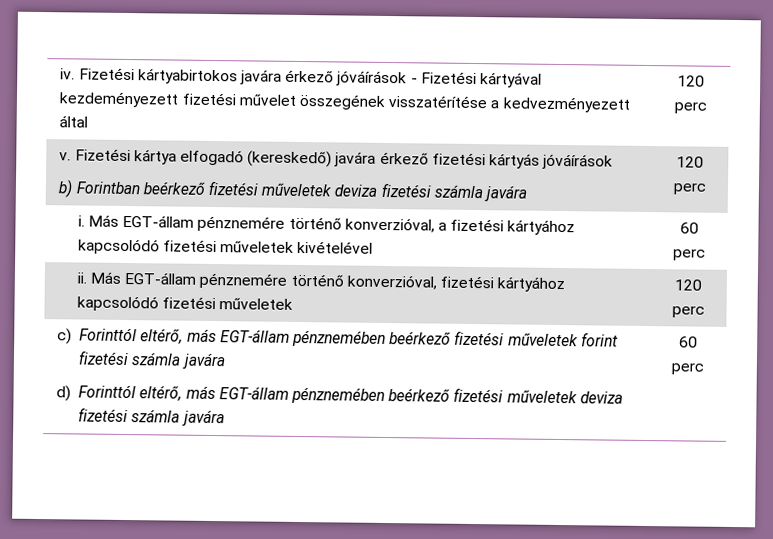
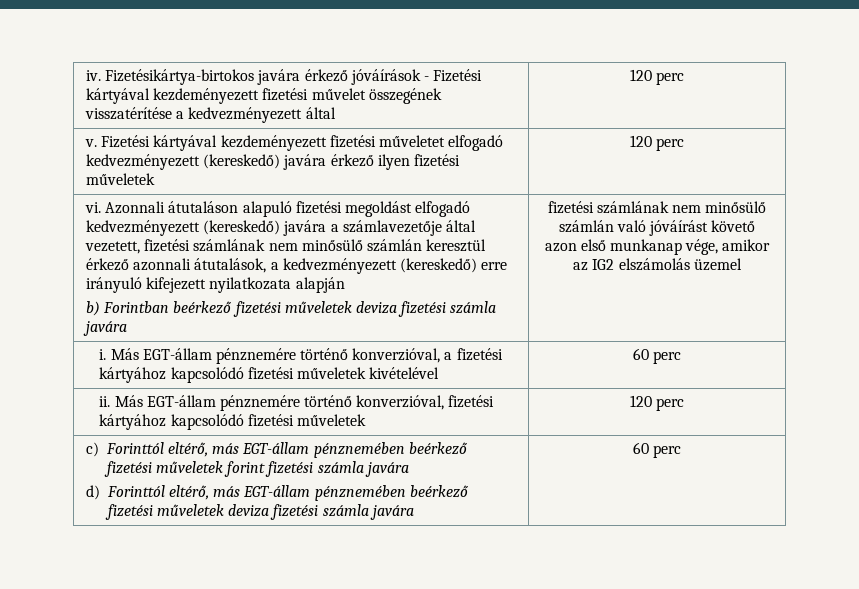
- iv. Fizetési kártyabirtokos javára érkező jóváírások - Fizetési kártyával kezdeményezett fizetési művelet összegének visszatérítése a kedvezményezett által | 120 perc
+ iv. Fizetésikártya-birtokos javára érkező jóváírások - Fizetési kártyával kezdeményezett fizetési művelet összegének visszatérítése a kedvezményezett által | 120 perc
- v. Fizetési kártya elfogadó (kereskedő) javára érkező fizetési kártyás jóváírások
- b) Forintban beérkező fizetési műveletek deviza fizetési számla javára | 120 perc
+ v. Fizetési kártyával kezdeményezett fizetési műveletet elfogadó kedvezményezett (kereskedő) javára érkező ilyen fizetési műveletek | 120 perc
+ vi. Azonnali átutaláson alapuló fizetési megoldást elfogadó kedvezményezett (kereskedő) javára a számlavezetője által vezetett, fizetési számlának nem minősülő számlán keresztül érkező azonnali átutalások, a kedvezményezett (kereskedő) erre irányuló kifejezett nyilatkozata alapján
+ b) Forintban beérkező fizetési műveletek deviza fizetési számla javára | fizetési számlának nem minősülő számlán való jóváírást követő azon első munkanap vége, amikor az IG2 elszámolás üzemel

